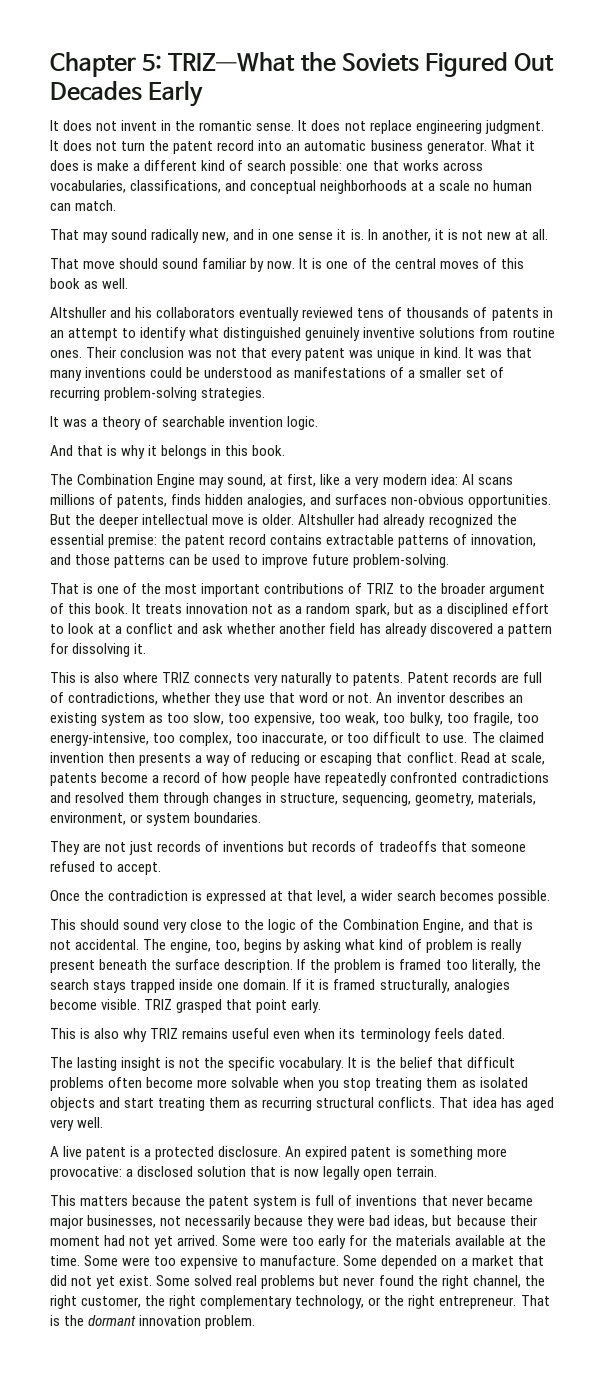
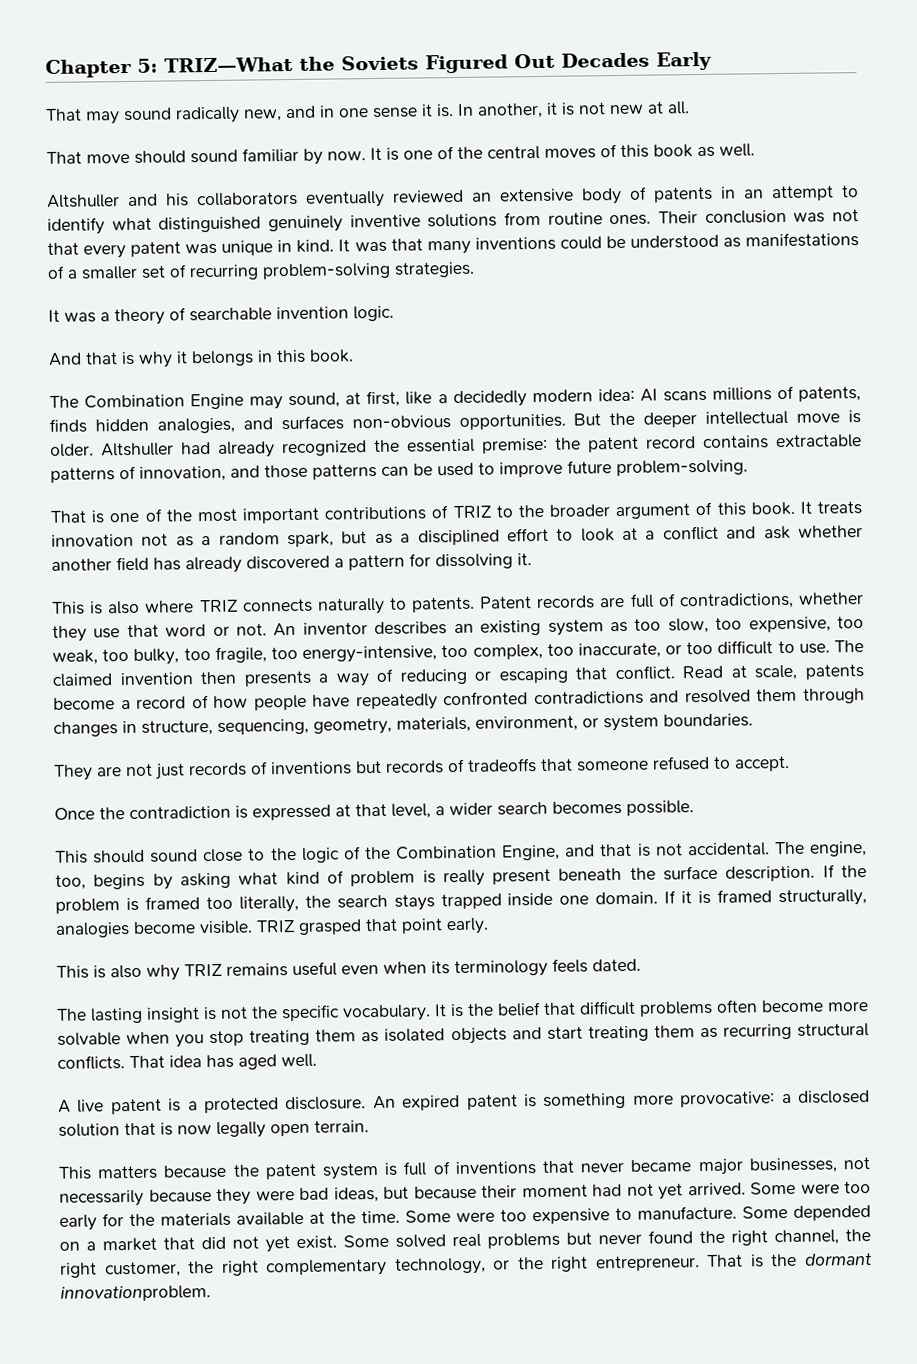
- It does not invent in the romantic sense. It does not replace engineering judgment. It does not turn the patent record into an automatic business generator. What it does is make a different kind of search possible: one that works across vocabularies, classifications, and conceptual neighborhoods at a scale no human can match.
- Altshuller and his collaborators eventually reviewed tens of thousands of patents in an attempt to identify what distinguished genuinely inventive solutions from routine ones.
+ Altshuller and his collaborators eventually reviewed an extensive body of patents in an attempt to identify what distinguished genuinely inventive solutions from routine ones.
- The Combination Engine may sound, at first, like a very modern idea: AI scans millions of patents, finds hidden analogies, and surfaces non-obvious opportunities.
+ The Combination Engine may sound, at first, like a decidedly modern idea: AI scans millions of patents, finds hidden analogies, and surfaces non-obvious opportunities.
- This is also where TRIZ connects very naturally to patents.
+ This is also where TRIZ connects naturally to patents.
- This should sound very close to the logic of the Combination Engine, and that is not accidental.
+ This should sound close to the logic of the Combination Engine, and that is not accidental.
- That idea has aged very well.
+ That idea has aged well.
- That is the dormant innovation problem.
+ That is the dormant innovationproblem.

